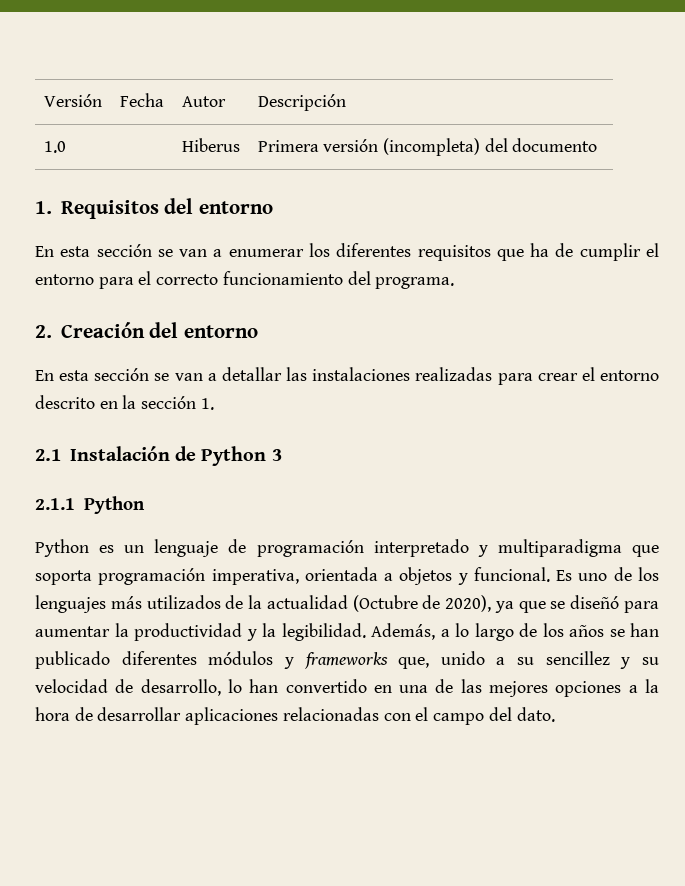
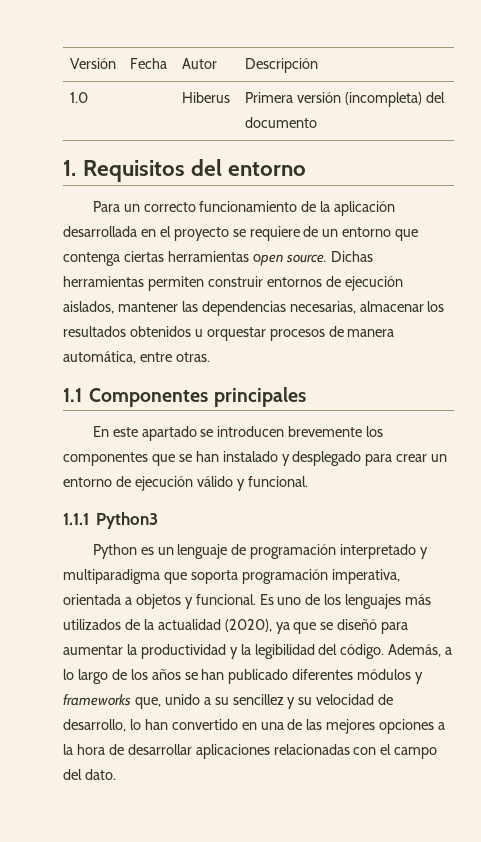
- En esta sección se van a enumerar los diferentes requisitos que ha de cumplir el entorno para el correcto funcionamiento del programa.
- 2. Creación del entorno
- En esta sección se van a detallar las instalaciones realizadas para crear el entorno descrito en la sección 1.
- 2.1 Instalación de Python 3
- 2.1.1 Python
+ Para un correcto funcionamiento de la aplicación desarrollada en el proyecto se requiere de un entorno que contenga ciertas herramientas open source. Dichas herramientas permiten construir entornos de ejecución aislados, mantener las dependencias necesarias, almacenar los resultados obtenidos u orquestar procesos de manera automática, entre otras.
+ 1.1 Componentes principales
+ En este apartado se introducen brevemente los componentes que se han instalado y desplegado para crear un entorno de ejecución válido y funcional.
+ 1.1.1 Python3
- Es uno de los lenguajes más utilizados de la actualidad (Octubre de 2020), ya que se diseñó para aumentar la productividad y la legibilidad.
+ Es uno de los lenguajes más utilizados de la actualidad (2020), ya que se diseñó para aumentar la productividad y la legibilidad del código.

